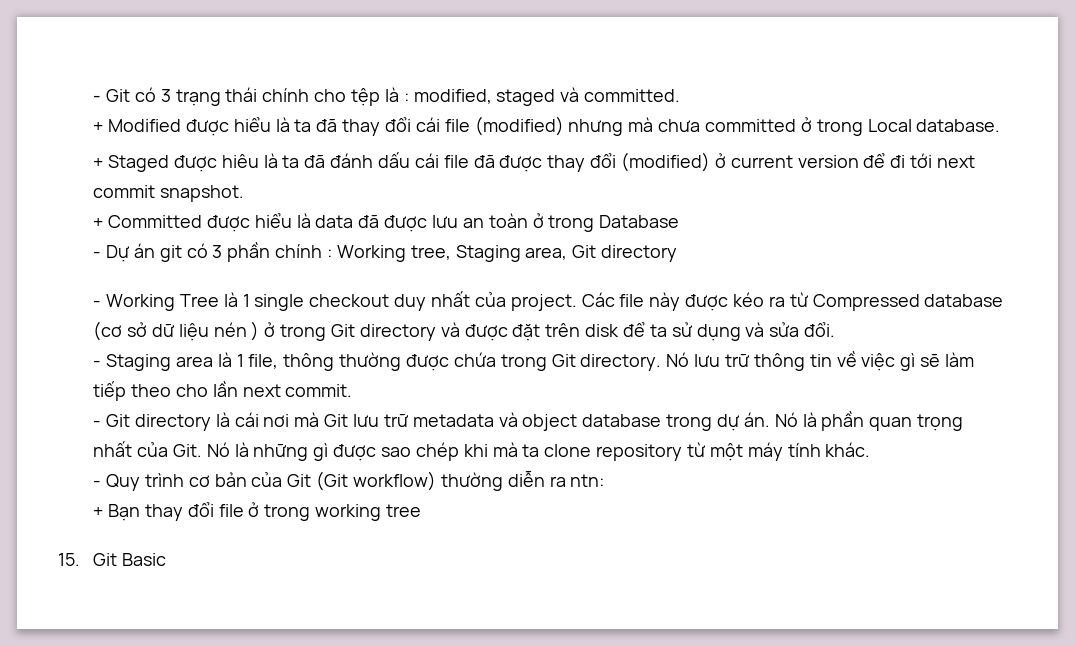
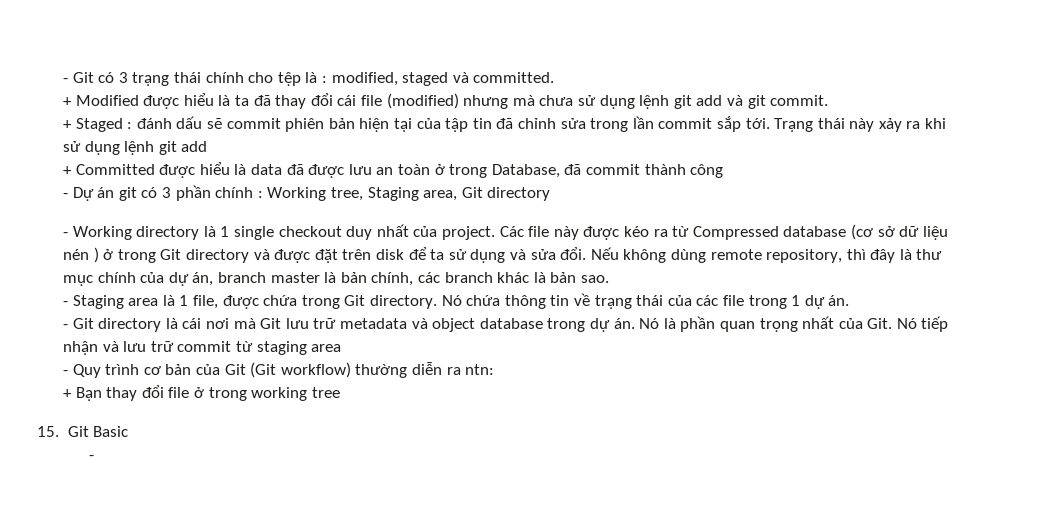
- + Modified được hiểu là ta đã thay đổi cái file (modified) nhưng mà chưa committed ở trong Local database.
- + Staged được hiêu là ta đã đánh dấu cái file đã được thay đổi (modified) ở current version để đi tới next commit snapshot.
+ + Modified được hiểu là ta đã thay đổi cái file (modified) nhưng mà chưa sử dụng lệnh git add và git commit.
+ + Staged : đánh dấu sẽ commit phiên bản hiện tại của tập tin đã chỉnh sửa trong lần commit sắp tới. Trạng thái này xảy ra khi sử dụng lệnh git add
- + Committed được hiểu là data đã được lưu an toàn ở trong Database
+ + Committed được hiểu là data đã được lưu an toàn ở trong Database, đã commit thành công
- - Working Tree là 1 single checkout duy nhất của project.
+ - Working directory là 1 single checkout duy nhất của project.
+ Nếu không dùng remote repository, thì đây là thư mục chính của dự án, branch master là bản chính, các branch khác là bản sao.
- - Staging area là 1 file, thông thường được chứa trong Git directory.
+ - Staging area là 1 file, được chứa trong Git directory.
- Nó lưu trữ thông tin về việc gì sẽ làm tiếp theo cho lần next commit.
+ Nó chứa thông tin về trạng thái của các file trong 1 dự án.
- Nó là phần quan trọng nhất của Git. Nó là những gì được sao chép khi mà ta clone repository từ một máy tính khác.
+ Nó là phần quan trọng nhất của Git. Nó tiếp nhận và lưu trữ commit từ staging area
  15. Git Basic
+ -

